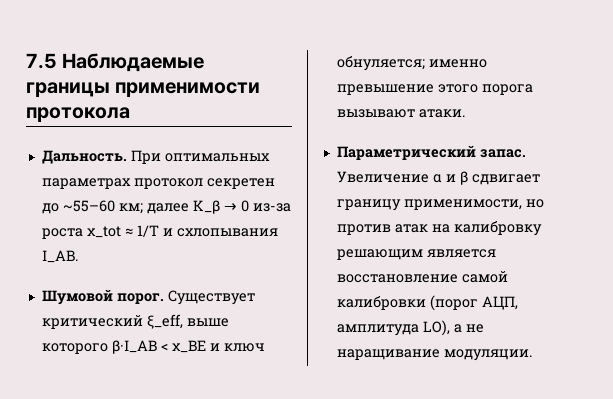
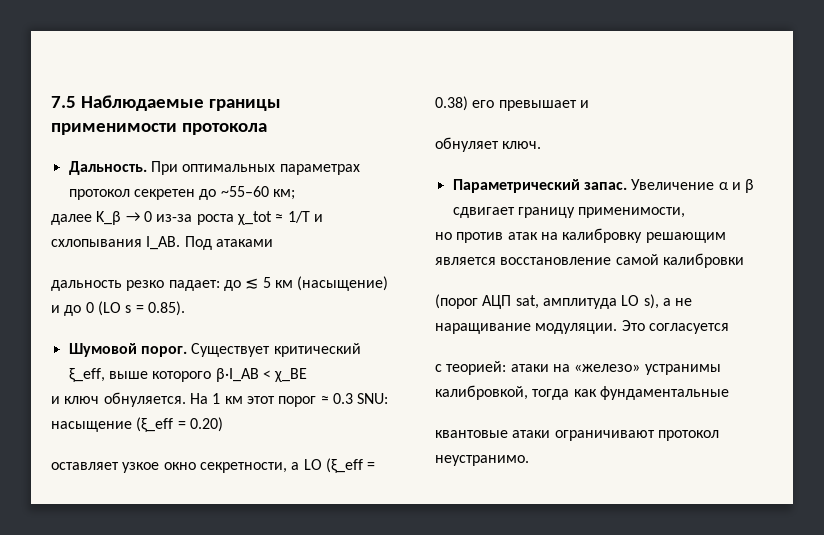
- При оптимальных параметрах протокол секретен до ~55–60 км; далее K_β → 0 из-за роста χ_tot ≈ 1/T и схлопывания I_AB.
+ При оптимальных параметрах протокол секретен до ~55–60 км;
+ далее K_β → 0 из-за роста χ_tot ≈ 1/T и схлопывания I_AB. Под атаками
+ дальность резко падает: до ≲ 5 км (насыщение) и до 0 (LO s = 0.85).
- Существует критический ξ_eff, выше которого β·I_AB < χ_BE и ключ обнуляется; именно превышение этого порога вызывают атаки.
+ Существует критический ξ_eff, выше которого β·I_AB < χ_BE
+ и ключ обнуляется. На 1 км этот порог ≈ 0.3 SNU: насыщение (ξ_eff = 0.20)
+ оставляет узкое окно секретности, а LO (ξ_eff = 0.38) его превышает и
+ обнуляет ключ.
- Увеличение α и β сдвигает границу применимости, но против атак на калибровку решающим является восстановление самой калибровки (порог АЦП, амплитуда LO), а не наращивание модуляции.
+ Увеличение α и β сдвигает границу применимости,
+ но против атак на калибровку решающим является восстановление самой калибровки
+ (порог АЦП sat, амплитуда LO s), а не наращивание модуляции. Это согласуется
+ с теорией: атаки на «железо» устранимы калибровкой, тогда как фундаментальные
+ квантовые атаки ограничивают протокол неустранимо.

